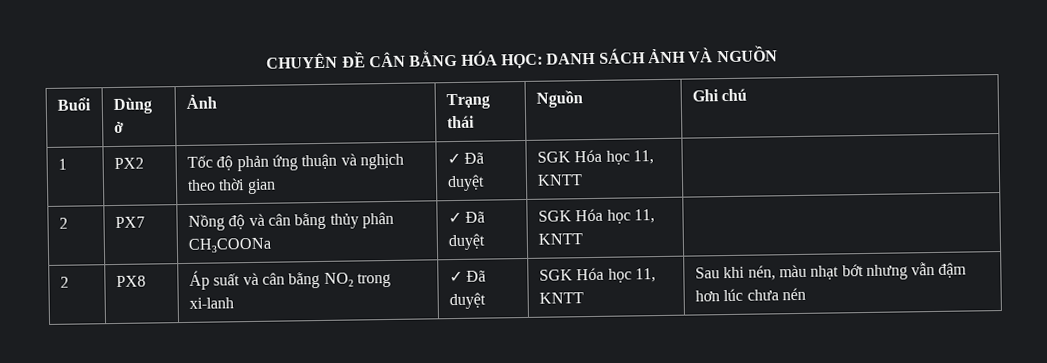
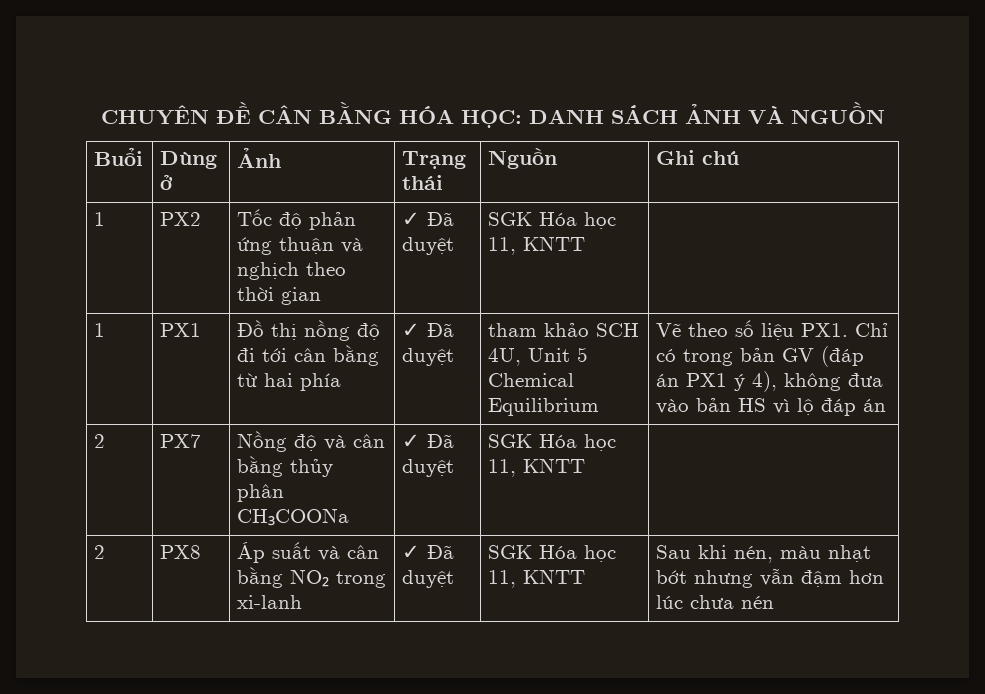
+ 1 | PX1 | Đồ thị nồng độ đi tới cân bằng từ hai phía | ✓ Đã duyệt | tham khảo SCH 4U, Unit 5 Chemical Equilibrium | Vẽ theo số liệu PX1. Chỉ có trong bản GV (đáp án PX1 ý 4), không đưa vào bản HS vì lộ đáp án

